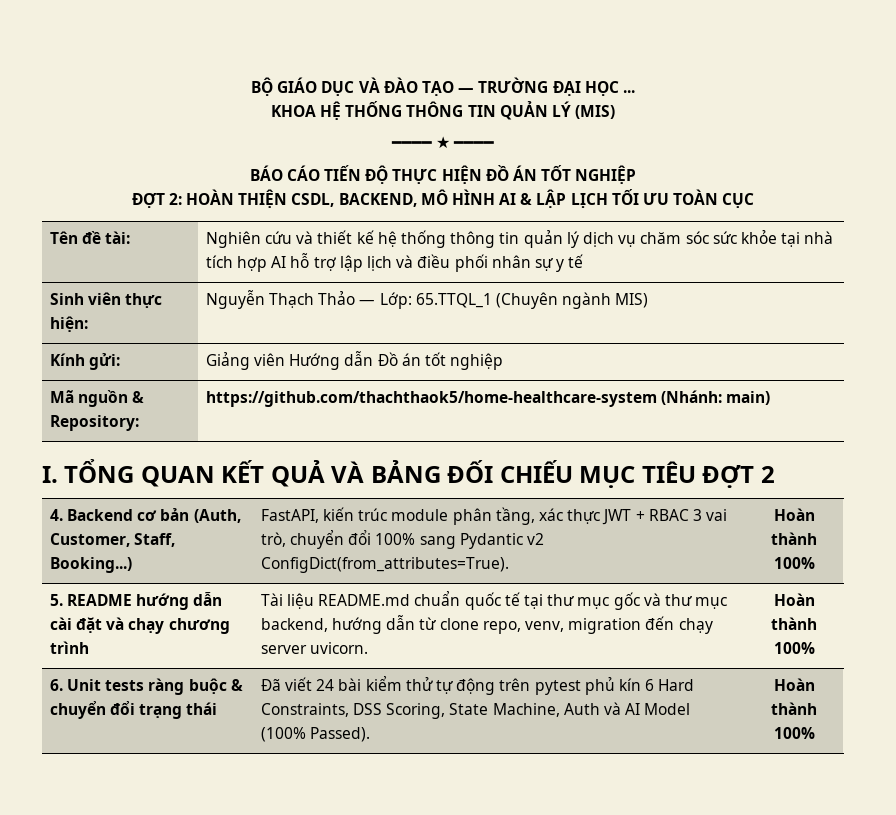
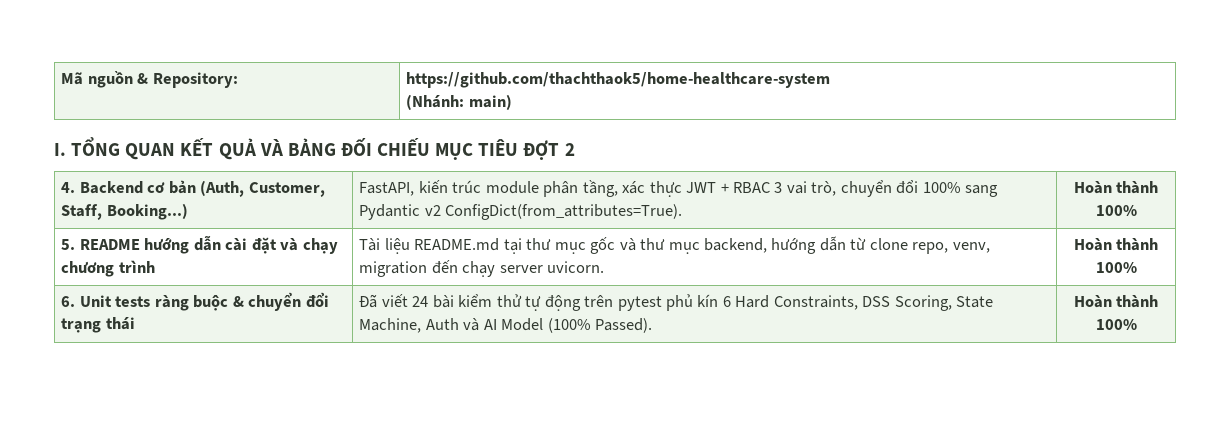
- BỘ GIÁO DỤC VÀ ĐÀO TẠO — TRƯỜNG ĐẠI HỌC ...
- KHOA HỆ THỐNG THÔNG TIN QUẢN LÝ (MIS)
- ━━━━ ★ ━━━━
- BÁO CÁO TIẾN ĐỘ THỰC HIỆN ĐỒ ÁN TỐT NGHIỆP
- ĐỢT 2: HOÀN THIỆN CSDL, BACKEND, MÔ HÌNH AI & LẬP LỊCH TỐI ƯU TOÀN CỤC
- Tên đề tài: | Nghiên cứu và thiết kế hệ thống thông tin quản lý dịch vụ chăm sóc sức khỏe tại nhà tích hợp AI hỗ trợ lập lịch và điều phối nhân sự y tế
- Sinh viên thực hiện: | Nguyễn Thạch Thảo — Lớp: 65.TTQL_1 (Chuyên ngành MIS)
- Kính gửi: | Giảng viên Hướng dẫn Đồ án tốt nghiệp
- Mã nguồn & Repository: | https://github.com/thachthaok5/home-healthcare-system (Nhánh: main)
+ Mã nguồn & Repository: | https://github.com/thachthaok5/home-healthcare-system
+ (Nhánh: main)
- 5. README hướng dẫn cài đặt và chạy chương trình | Tài liệu README.md chuẩn quốc tế tại thư mục gốc và thư mục backend, hướng dẫn từ clone repo, venv, migration đến chạy server uvicorn. | Hoàn thành 100%
+ 5. README hướng dẫn cài đặt và chạy chương trình | Tài liệu README.md tại thư mục gốc và thư mục backend, hướng dẫn từ clone repo, venv, migration đến chạy server uvicorn. | Hoàn thành 100%

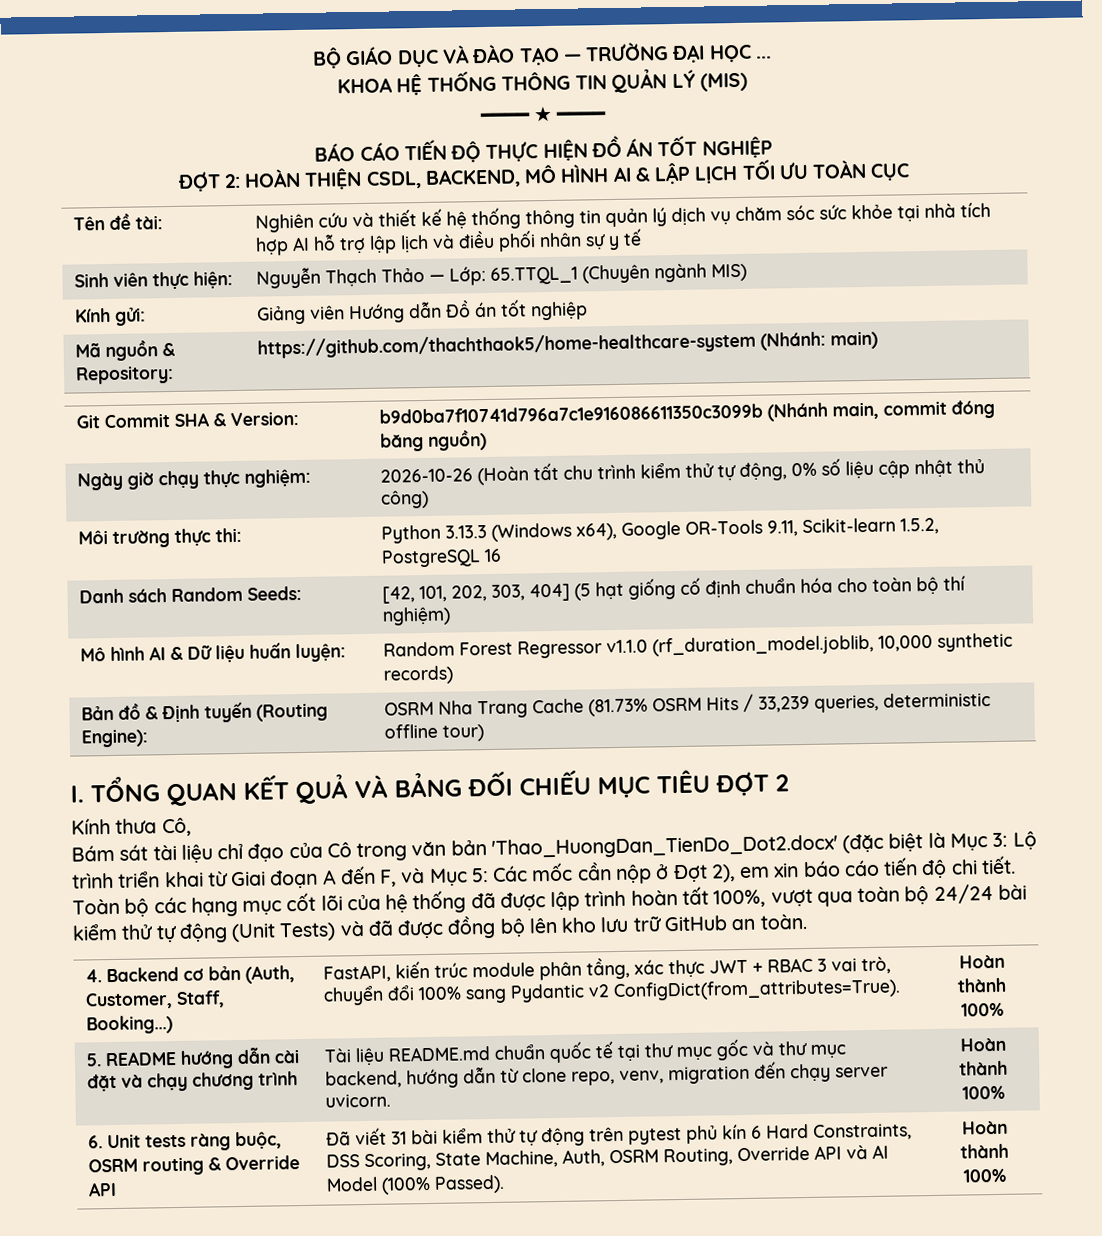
+ BỘ GIÁO DỤC VÀ ĐÀO TẠO — TRƯỜNG ĐẠI HỌC ...
+ KHOA HỆ THỐNG THÔNG TIN QUẢN LÝ (MIS)
+ ━━━━ ★ ━━━━
+ BÁO CÁO TIẾN ĐỘ THỰC HIỆN ĐỒ ÁN TỐT NGHIỆP
+ ĐỢT 2: HOÀN THIỆN CSDL, BACKEND, MÔ HÌNH AI & LẬP LỊCH TỐI ƯU TOÀN CỤC
+ Tên đề tài: | Nghiên cứu và thiết kế hệ thống thông tin quản lý dịch vụ chăm sóc sức khỏe tại nhà tích hợp AI hỗ trợ lập lịch và điều phối nhân sự y tế
+ Sinh viên thực hiện: | Nguyễn Thạch Thảo — Lớp: 65.TTQL_1 (Chuyên ngành MIS)
+ Kính gửi: | Giảng viên Hướng dẫn Đồ án tốt nghiệp
- Mã nguồn & Repository: | https://github.com/thachthaok5/home-healthcare-system
- (Nhánh: main)
+ Mã nguồn & Repository: | https://github.com/thachthaok5/home-healthcare-system (Nhánh: main)
+ Git Commit SHA & Version: | b9d0ba7f10741d796a7c1e916086611350c3099b (Nhánh main, commit đóng băng nguồn)
+ Ngày giờ chạy thực nghiệm: | 2026-10-26 (Hoàn tất chu trình kiểm thử tự động, 0% số liệu cập nhật thủ công)
+ Môi trường thực thi: | Python 3.13.3 (Windows x64), Google OR-Tools 9.11, Scikit-learn 1.5.2, PostgreSQL 16
+ Danh sách Random Seeds: | [42, 101, 202, 303, 404] (5 hạt giống cố định chuẩn hóa cho toàn bộ thí nghiệm)
+ Mô hình AI & Dữ liệu huấn luyện: | Random Forest Regressor v1.1.0 (rf_duration_model.joblib, 10,000 synthetic records)
+ Bản đồ & Định tuyến (Routing Engine): | OSRM Nha Trang Cache (81.73% OSRM Hits / 33,239 queries, deterministic offline tour)
+ Kính thưa Cô,
+ Bám sát tài liệu chỉ đạo của Cô trong văn bản 'Thao_HuongDan_TienDo_Dot2.docx' (đặc biệt là Mục 3: Lộ trình triển khai từ Giai đoạn A đến F, và Mục 5: Các mốc cần nộp ở Đợt 2), em xin báo cáo tiến độ chi tiết. Toàn bộ các hạng mục cốt lõi của hệ thống đã được lập trình hoàn tất 100%, vượt qua toàn bộ 24/24 bài kiểm thử tự động (Unit Tests) và đã được đồng bộ lên kho lưu trữ GitHub an toàn.
- 5. README hướng dẫn cài đặt và chạy chương trình | Tài liệu README.md tại thư mục gốc và thư mục backend, hướng dẫn từ clone repo, venv, migration đến chạy server uvicorn. | Hoàn thành 100%
+ 5. README hướng dẫn cài đặt và chạy chương trình | Tài liệu README.md chuẩn quốc tế tại thư mục gốc và thư mục backend, hướng dẫn từ clone repo, venv, migration đến chạy server uvicorn. | Hoàn thành 100%
- 6. Unit tests ràng buộc & chuyển đổi trạng thái
+ 6. Unit tests ràng buộc, OSRM routing & Override API
- Đã viết 24 bài kiểm thử tự động trên pytest phủ kín 6 Hard Constraints, DSS Scoring, State Machine, Auth và AI Model (100% Passed).
+ Đã viết 31 bài kiểm thử tự động trên pytest phủ kín 6 Hard Constraints, DSS Scoring, State Machine, Auth, OSRM Routing, Override API và AI Model (100% Passed).

